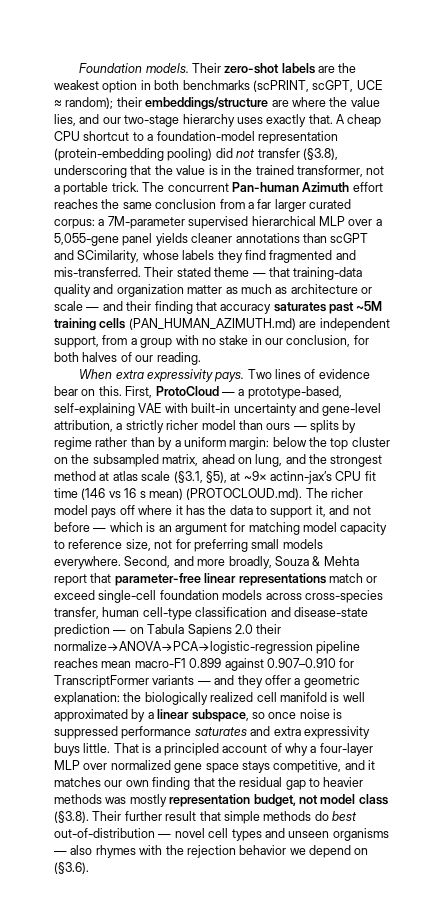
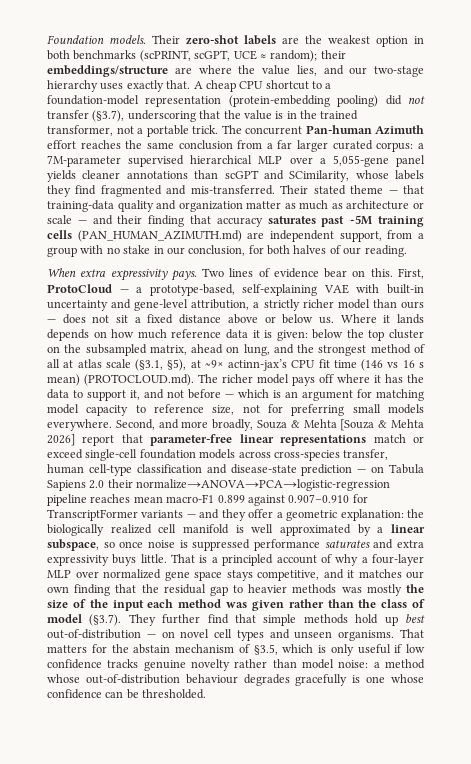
- A cheap CPU shortcut to a foundation-model representation (protein-embedding pooling) did not transfer (§3.8), underscoring that the value is in the trained transformer, not a portable trick.
+ A cheap CPU shortcut to a foundation-model representation (protein-embedding pooling) did not transfer (§3.7), underscoring that the value is in the trained transformer, not a portable trick.
- First, ProtoCloud — a prototype-based, self-explaining VAE with built-in uncertainty and gene-level attribution, a strictly richer model than ours — splits by regime rather than by a uniform margin:
+ First, ProtoCloud — a prototype-based, self-explaining VAE with built-in uncertainty and gene-level attribution, a strictly richer model than ours — does not sit a fixed distance above or below us. Where it lands depends on how much reference data it is given:
- below the top cluster on the subsampled matrix, ahead on lung, and the strongest method at atlas scale (§3.1, §5), at ~9× actinn-jax’s CPU fit time (146 vs 16 s mean) (PROTOCLOUD.md). The richer model pays off where it has the data to support it, and not before — which is an argument for matching model capacity to reference size, not for preferring small models everywhere.
+ below the top cluster on the subsampled matrix, ahead on lung, and the strongest method of all at atlas scale (§3.1, §5), at ~9× actinn-jax’s CPU fit time (146 vs 16 s mean) (PROTOCLOUD.md). The richer model pays off where it has the data to support it, and not before — which is an argument for matching model capacity to reference size, not for preferring small models everywhere.
- Second, and more broadly, Souza & Mehta report that parameter-free linear representations match or exceed single-cell foundation models across cross-species transfer, human cell-type classification and disease-state prediction — on Tabula Sapiens 2.0 their normalize→ANOVA→PCA→logistic-regression pipeline reaches mean macro-F1 0.899 against 0.907–0.910 for TranscriptFormer variants — and they offer a geometric explanation:
+ Second, and more broadly, Souza & Mehta [Souza & Mehta 2026] report that parameter-free linear representations match or exceed single-cell foundation models across cross-species transfer, human cell-type classification and disease-state prediction — on Tabula Sapiens 2.0 their normalize→ANOVA→PCA→logistic-regression pipeline reaches mean macro-F1 0.899 against 0.907–0.910 for TranscriptFormer variants — and they offer a geometric explanation:
- That is a principled account of why a four-layer MLP over normalized gene space stays competitive, and it matches our own finding that the residual gap to heavier methods was mostly representation budget, not model class (§3.8). Their further result that simple methods do best out-of-distribution — novel cell types and unseen organisms — also rhymes with the rejection behavior we depend on (§3.6).
+ That is a principled account of why a four-layer MLP over normalized gene space stays competitive, and it matches our own finding that the residual gap to heavier methods was mostly the size of the input each method was given rather than the class of model (§3.7). They further find that simple methods hold up best out-of-distribution — on novel cell types and unseen organisms. That matters for the abstain mechanism of §3.5, which is only useful if low confidence tracks genuine novelty rather than model noise: a method whose out-of-distribution behaviour degrades gracefully is one whose confidence can be thresholded.

